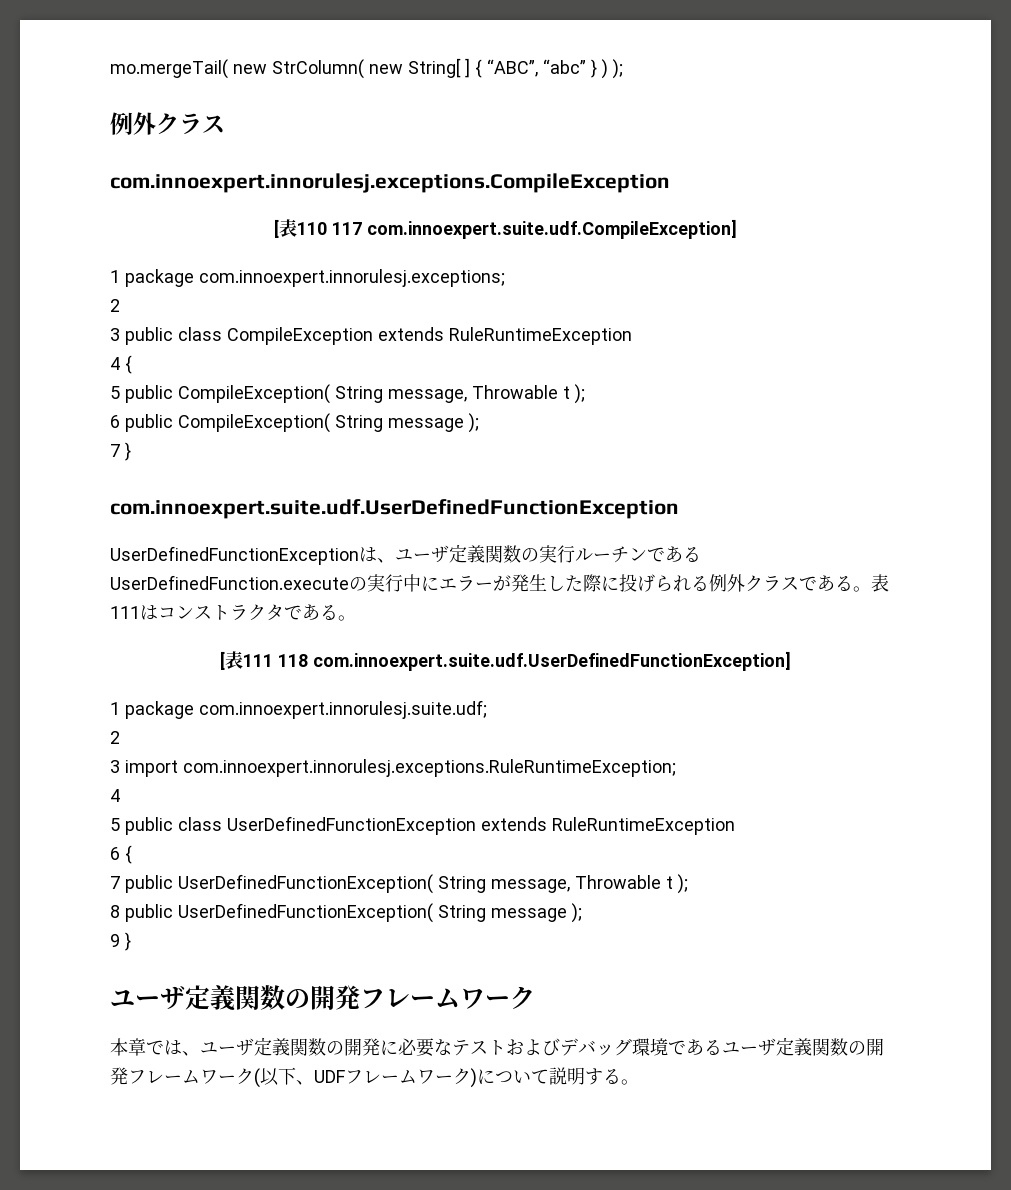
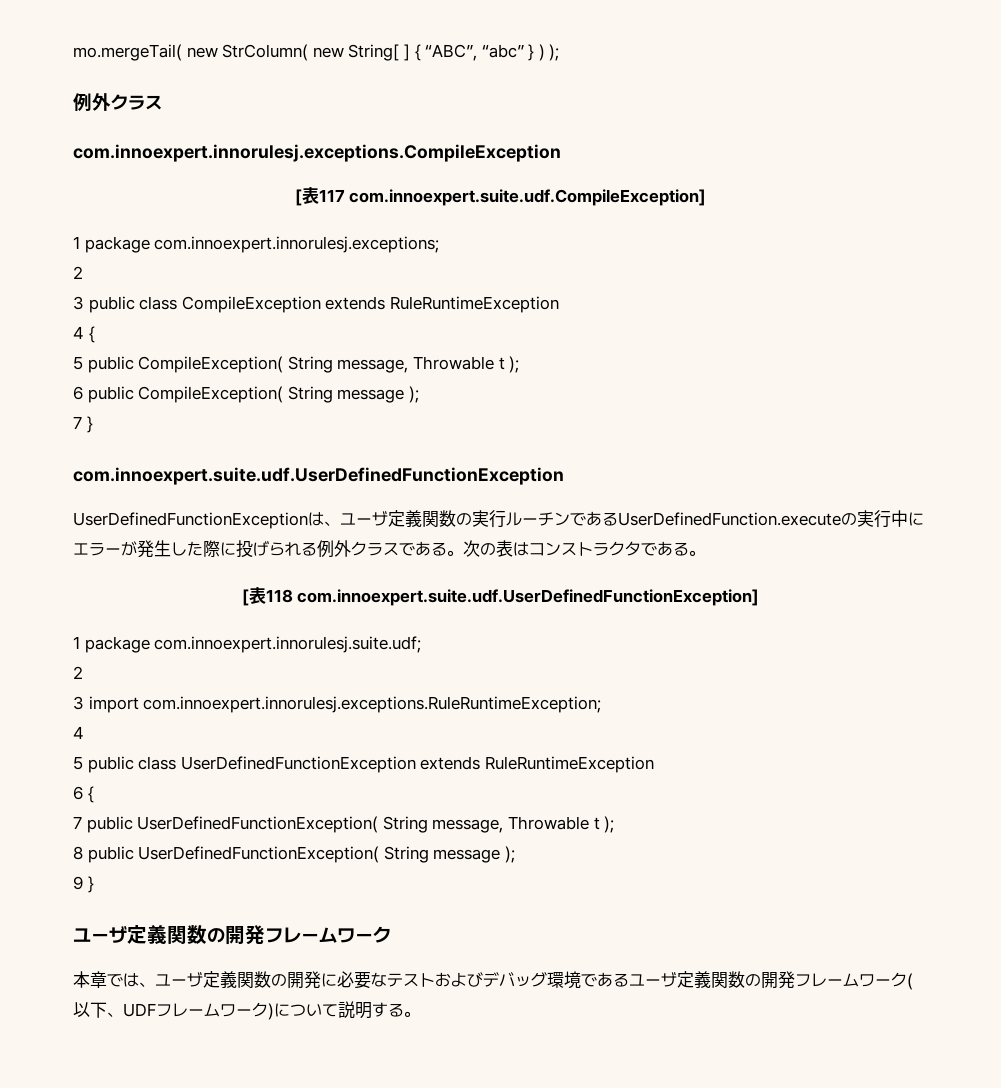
- [表110 117 com.innoexpert.suite.udf.CompileException]
+ [表117 com.innoexpert.suite.udf.CompileException]
- 表111はコンストラクタである。
+ 次の表はコンストラクタである。
- [表111 118 com.innoexpert.suite.udf.UserDefinedFunctionException]
+ [表118 com.innoexpert.suite.udf.UserDefinedFunctionException]

